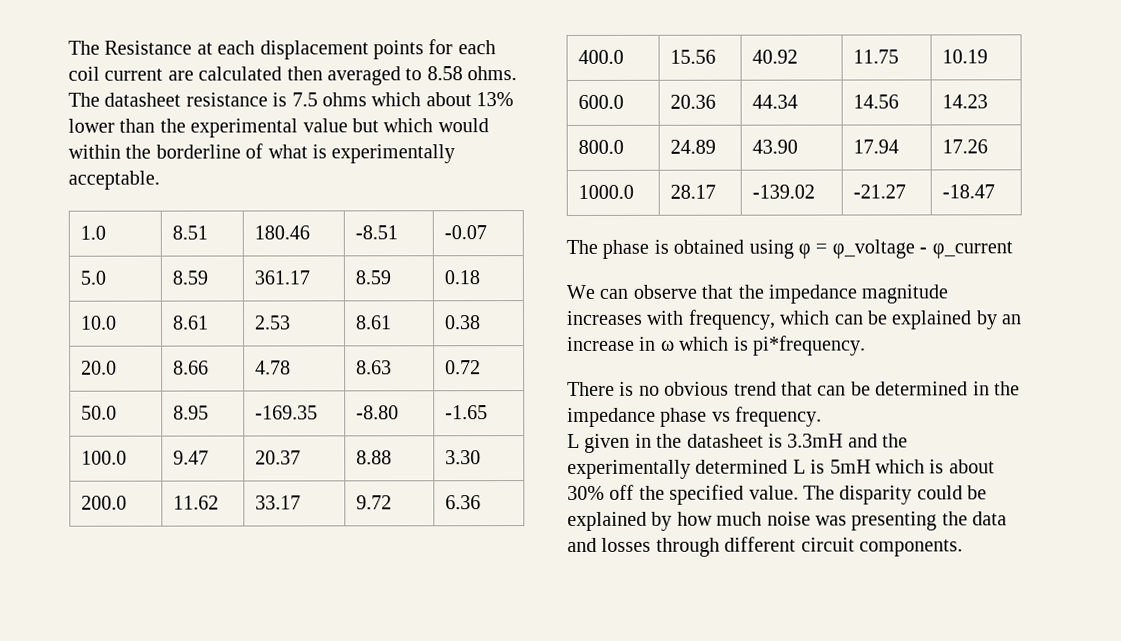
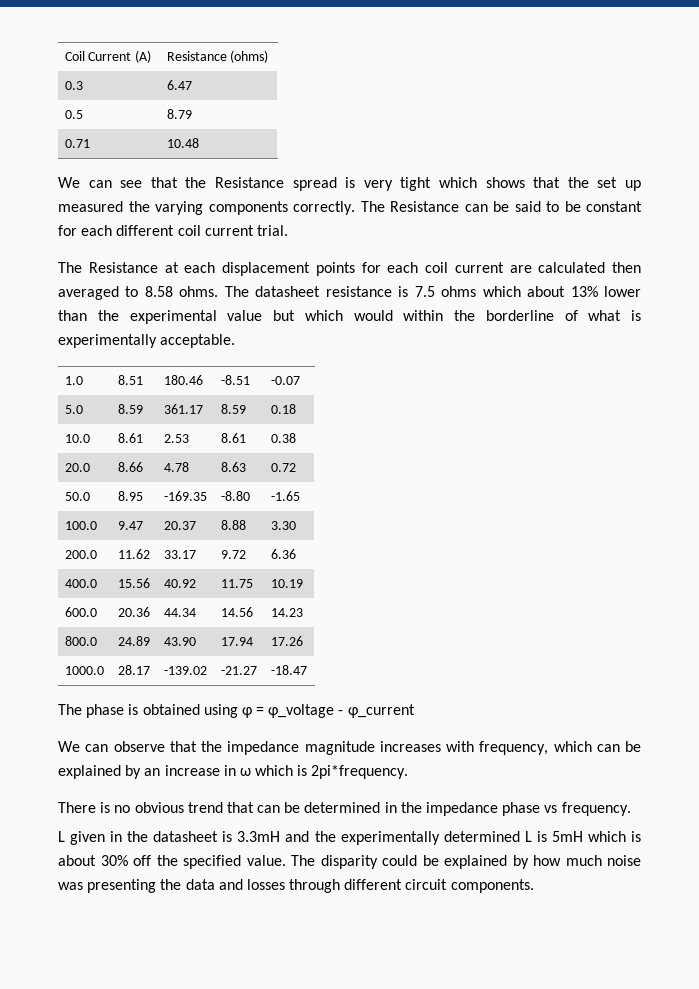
+ Coil Current (A) | Resistance (ohms)
+ 0.3 | 6.47
+ 0.5 | 8.79
+ 0.71 | 10.48
+ We can see that the Resistance spread is very tight which shows that the set up measured the varying components correctly. The Resistance can be said to be constant for each different coil current trial.
- We can observe that the impedance magnitude increases with frequency, which can be explained by an increase in ω which is pi*frequency.
+ We can observe that the impedance magnitude increases with frequency, which can be explained by an increase in ω which is 2pi*frequency.

